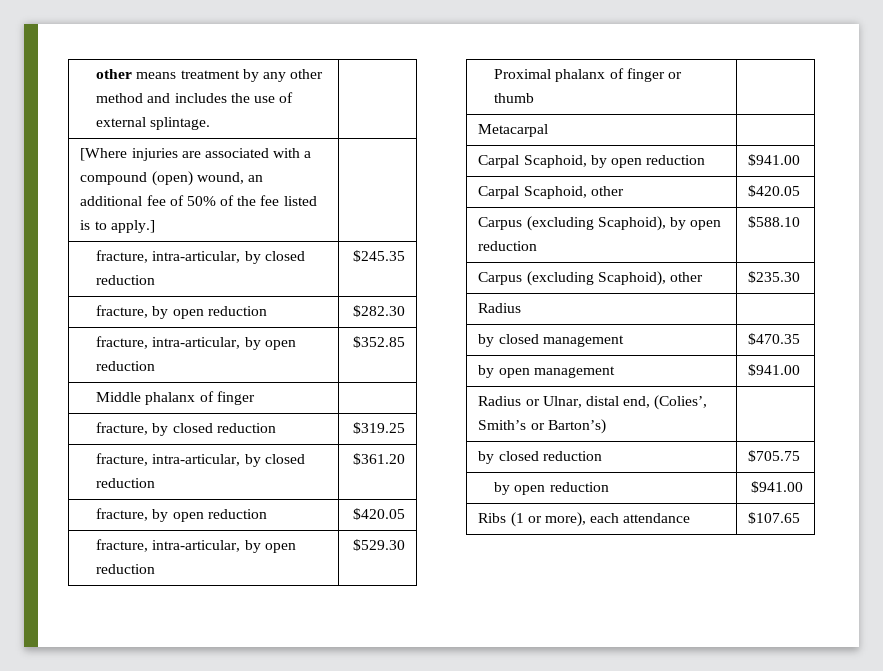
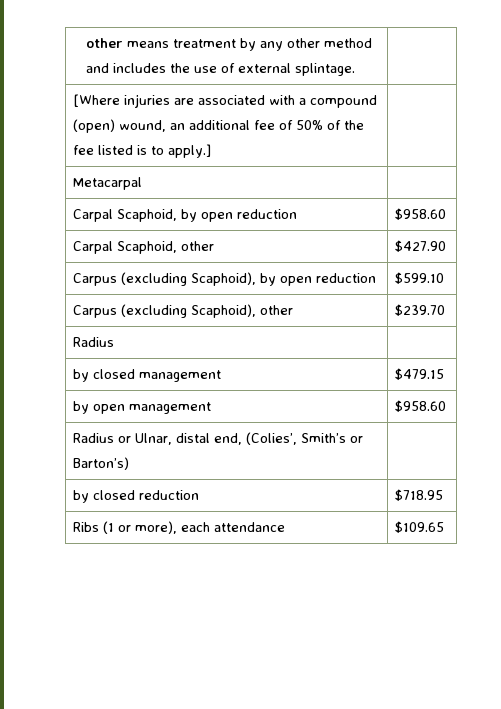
- fracture, intra-articular, by closed reduction | $245.35
- fracture, by open reduction | $282.30
- fracture, intra-articular, by open reduction | $352.85
- Middle phalanx of finger |
- fracture, by closed reduction | $319.25
- fracture, intra-articular, by closed reduction | $361.20
- fracture, by open reduction | $420.05
- fracture, intra-articular, by open reduction | $529.30
- Proximal phalanx of finger or thumb |
- Carpal Scaphoid, by open reduction | $941.00
+ Carpal Scaphoid, by open reduction | $958.60
- Carpal Scaphoid, other | $420.05
+ Carpal Scaphoid, other | $427.90
- Carpus (excluding Scaphoid), by open reduction | $588.10
+ Carpus (excluding Scaphoid), by open reduction | $599.10
- Carpus (excluding Scaphoid), other | $235.30
+ Carpus (excluding Scaphoid), other | $239.70
- by closed management | $470.35
+ by closed management | $479.15
- by open management | $941.00
+ by open management | $958.60
- by closed reduction | $705.75
- by open reduction | $941.00
+ by closed reduction | $718.95
- Ribs (1 or more), each attendance | $107.65
+ Ribs (1 or more), each attendance | $109.65

